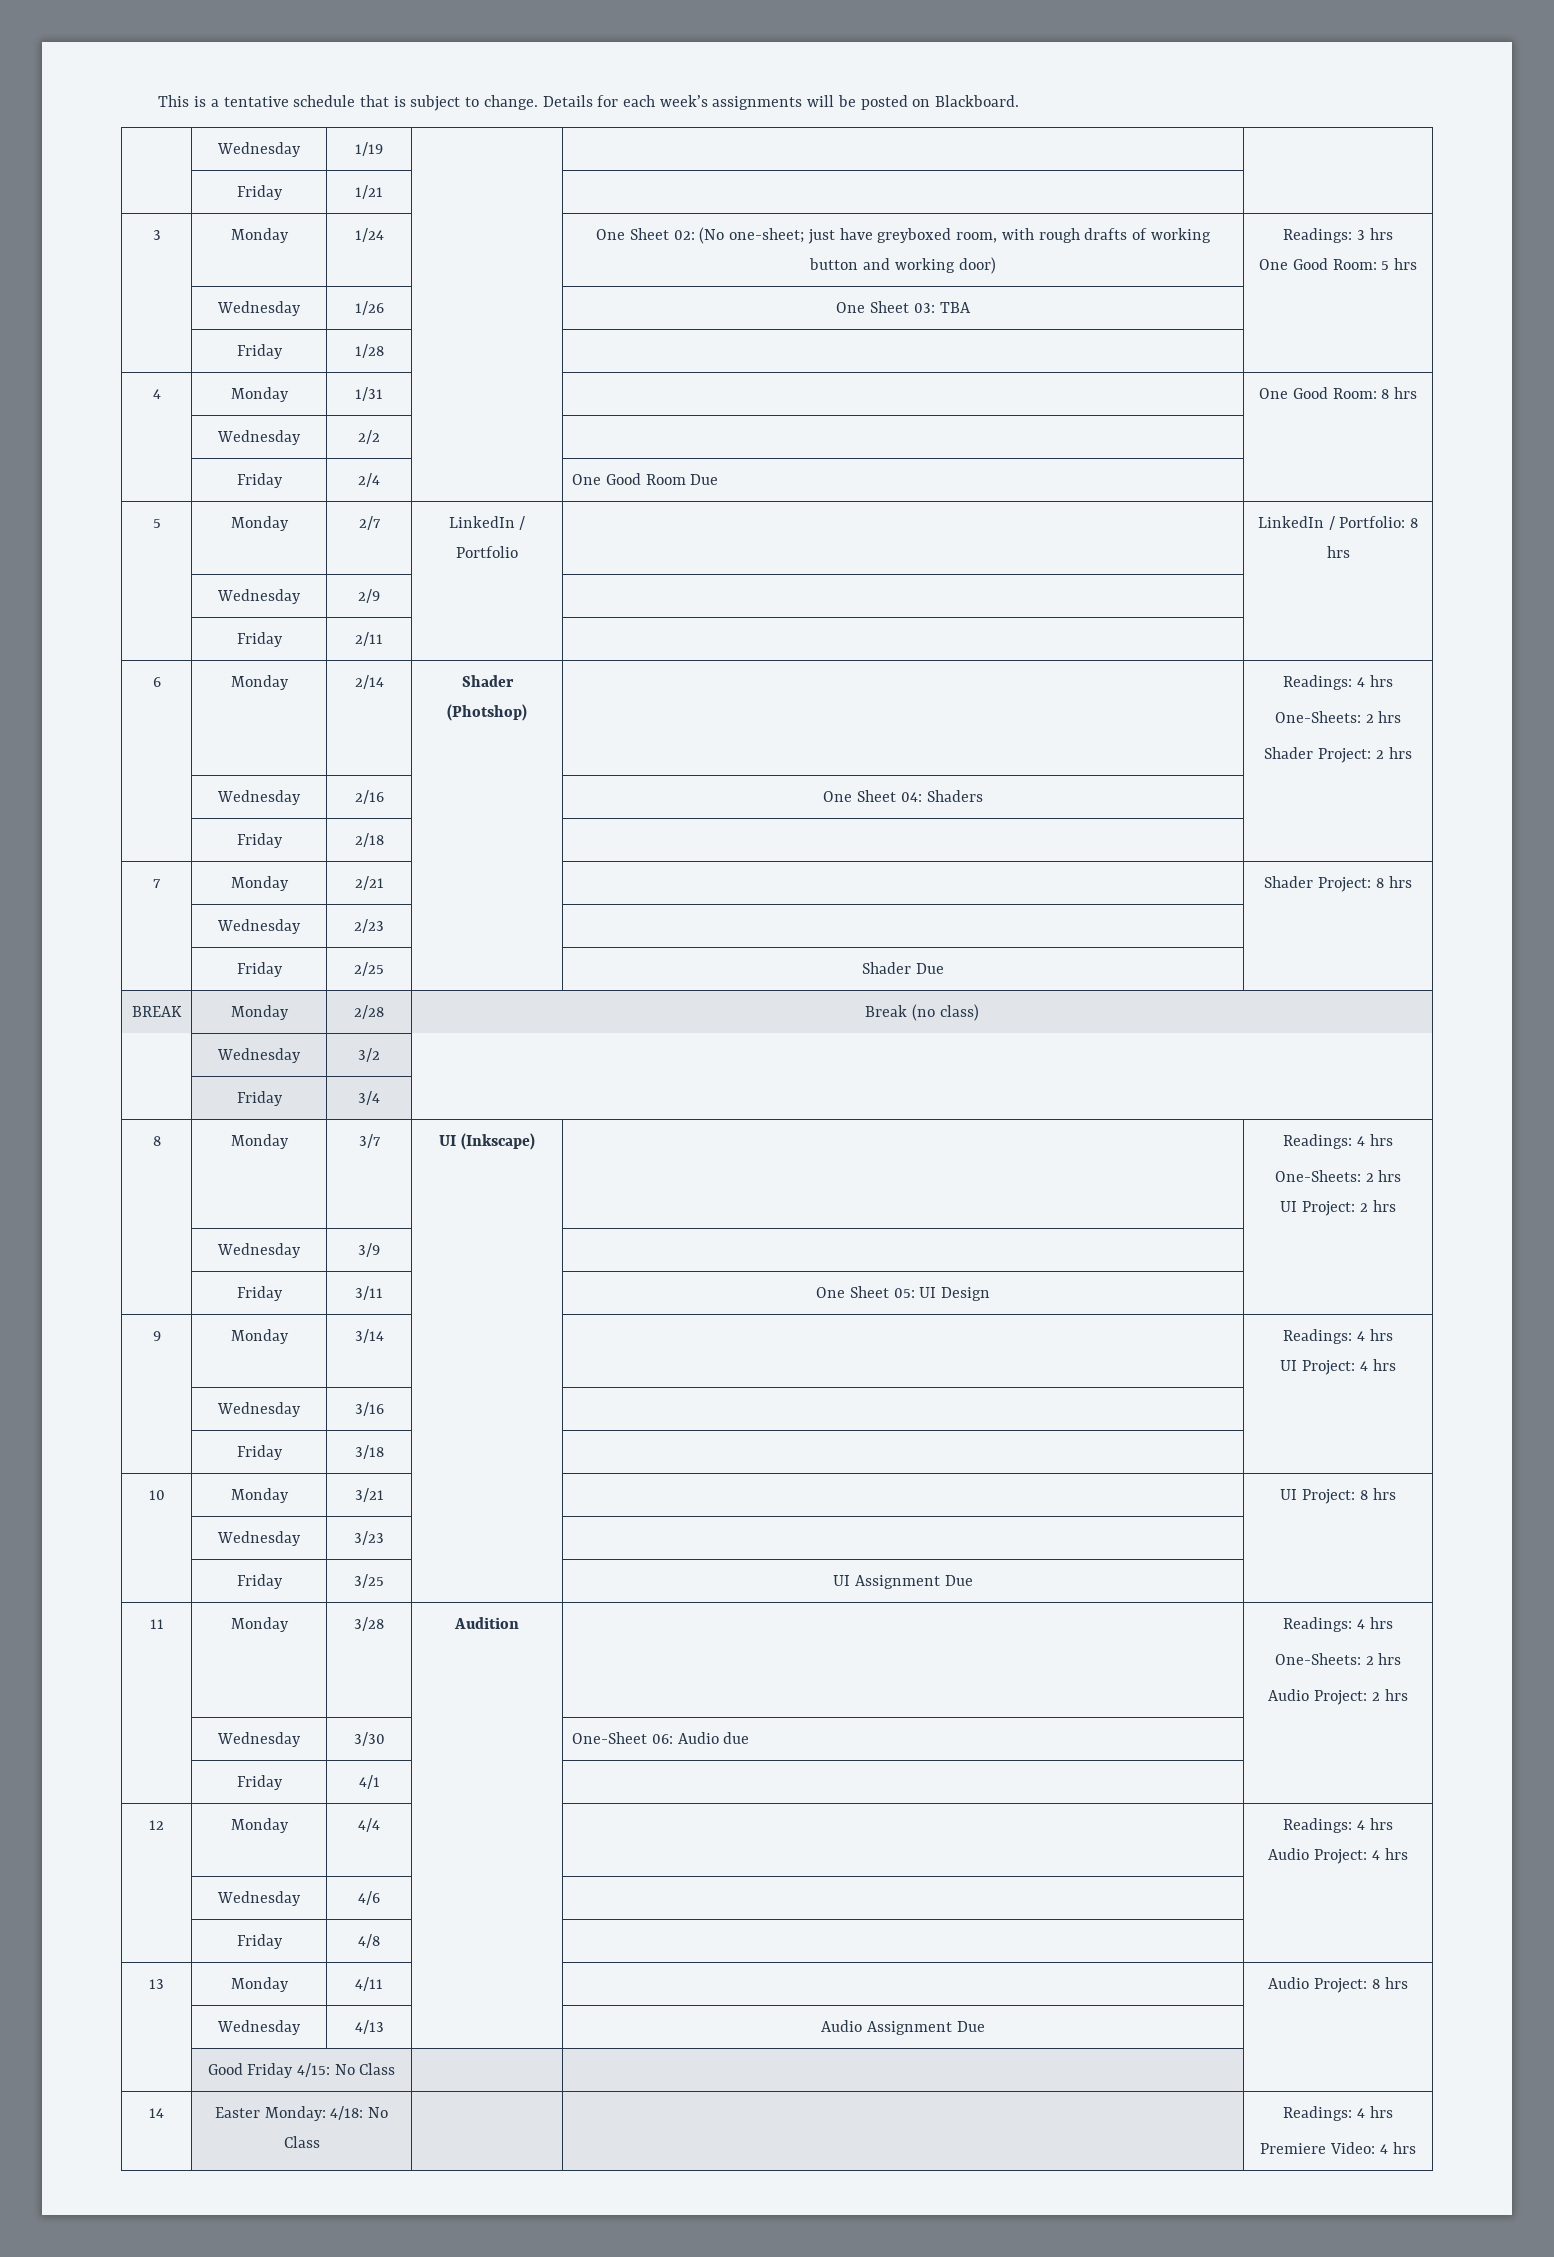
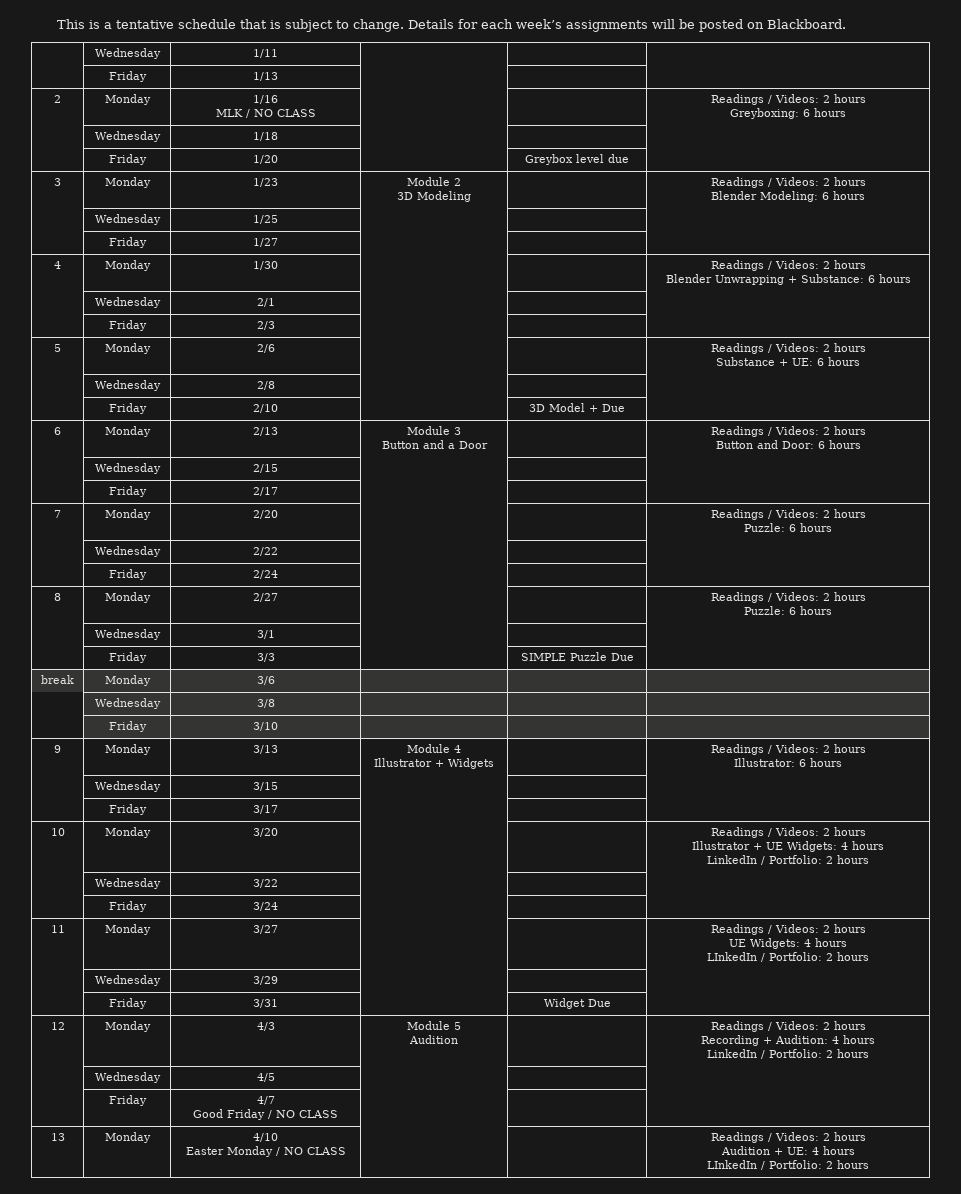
- | Wednesday | 1/19 | | |
- | Friday | 1/21 | | |
- 3 | Monday | 1/24 | | One Sheet 02: (No one-sheet; just have greyboxed room, with rough drafts of working button and working door) | Readings: 3 hrs
- One Good Room: 5 hrs
- | Wednesday | 1/26 | | One Sheet 03: TBA |
- | Friday | 1/28 | | |
+ | Wednesday | 1/11 | | |
+ | Friday | 1/13 | | |
+ 2 | Monday | 1/16
+ MLK / NO CLASS | | | Readings / Videos: 2 hours
+ Greyboxing: 6 hours
+ | Wednesday | 1/18 | | |
+ | Friday | 1/20 | | Greybox level due |
+ 3 | Monday | 1/23 | Module 2
+ 3D Modeling | | Readings / Videos: 2 hours
+ Blender Modeling: 6 hours
+ | Wednesday | 1/25 | | |
+ | Friday | 1/27 | | |
- 4 | Monday | 1/31 | | | One Good Room: 8 hrs
- | Wednesday | 2/2 | | |
- | Friday | 2/4 | | One Good Room Due |
- 5 | Monday | 2/7 | LinkedIn / Portfolio | | LinkedIn / Portfolio: 8 hrs
- | Wednesday | 2/9 | | |
- | Friday | 2/11 | | |
- 6 | Monday | 2/14 | Shader (Photshop) | | Readings: 4 hrs
- One-Sheets: 2 hrs
- Shader Project: 2 hrs
- | Wednesday | 2/16 | | One Sheet 04: Shaders |
- | Friday | 2/18 | | |
+ 4 | Monday | 1/30 | | | Readings / Videos: 2 hours
+ Blender Unwrapping + Substance: 6 hours
+ | Wednesday | 2/1 | | |
+ | Friday | 2/3 | | |
+ 5 | Monday | 2/6 | | | Readings / Videos: 2 hours
+ Substance + UE: 6 hours
+ | Wednesday | 2/8 | | |
+ | Friday | 2/10 | | 3D Model + Due |
+ 6 | Monday | 2/13 | Module 3
+ Button and a Door | | Readings / Videos: 2 hours
+ Button and Door: 6 hours
+ | Wednesday | 2/15 | | |
+ | Friday | 2/17 | | |
- 7 | Monday | 2/21 | | | Shader Project: 8 hrs
- | Wednesday | 2/23 | | |
- | Friday | 2/25 | | Shader Due |
- BREAK | Monday | 2/28 | Break (no class)
- | Wednesday | 3/2 |
- | Friday | 3/4 |
- 8 | Monday | 3/7 | UI (Inkscape) | | Readings: 4 hrs
- One-Sheets: 2 hrs
- UI Project: 2 hrs
- | Wednesday | 3/9 | | |
- | Friday | 3/11 | | One Sheet 05: UI Design |
- 9 | Monday | 3/14 | | | Readings: 4 hrs
- UI Project: 4 hrs
- | Wednesday | 3/16 | | |
- | Friday | 3/18 | | |
- 10 | Monday | 3/21 | | | UI Project: 8 hrs
- | Wednesday | 3/23 | | |
- | Friday | 3/25 | | UI Assignment Due |
- 11 | Monday | 3/28 | Audition | | Readings: 4 hrs
- One-Sheets: 2 hrs
- Audio Project: 2 hrs
- | Wednesday | 3/30 | | One-Sheet 06: Audio due |
- | Friday | 4/1 | | |
- 12 | Monday | 4/4 | | | Readings: 4 hrs
- Audio Project: 4 hrs
- | Wednesday | 4/6 | | |
- | Friday | 4/8 | | |
- 13 | Monday | 4/11 | | | Audio Project: 8 hrs
- | Wednesday | 4/13 | | Audio Assignment Due |
- | Good Friday 4/15: No Class | | |
- 14 | Easter Monday: 4/18: No Class | | | Readings: 4 hrs
- Premiere Video: 4 hrs
+ 7 | Monday | 2/20 | | | Readings / Videos: 2 hours
+ Puzzle: 6 hours
+ | Wednesday | 2/22 | | |
+ | Friday | 2/24 | | |
+ 8 | Monday | 2/27 | | | Readings / Videos: 2 hours
+ Puzzle: 6 hours
+ | Wednesday | 3/1 | | |
+ | Friday | 3/3 | | SIMPLE Puzzle Due |
+ break | Monday | 3/6 | | |
+ | Wednesday | 3/8 | | |
+ | Friday | 3/10 | | |
+ 9 | Monday | 3/13 | Module 4
+ Illustrator + Widgets | | Readings / Videos: 2 hours
+ Illustrator: 6 hours
+ | Wednesday | 3/15 | | |
+ | Friday | 3/17 | | |
+ 10 | Monday | 3/20 | | | Readings / Videos: 2 hours
+ Illustrator + UE Widgets: 4 hours
+ LinkedIn / Portfolio: 2 hours
+ | Wednesday | 3/22 | | |
+ | Friday | 3/24 | | |
+ 11 | Monday | 3/27 | | | Readings / Videos: 2 hours
+ UE Widgets: 4 hours
+ LInkedIn / Portfolio: 2 hours
+ | Wednesday | 3/29 | | |
+ | Friday | 3/31 | | Widget Due |
+ 12 | Monday | 4/3 | Module 5
+ Audition | | Readings / Videos: 2 hours
+ Recording + Audition: 4 hours
+ LinkedIn / Portfolio: 2 hours
+ | Wednesday | 4/5 | | |
+ | Friday | 4/7
+ Good Friday / NO CLASS | | |
+ 13 | Monday | 4/10
+ Easter Monday / NO CLASS | | | Readings / Videos: 2 hours
+ Audition + UE: 4 hours
+ LInkedIn / Portfolio: 2 hours

